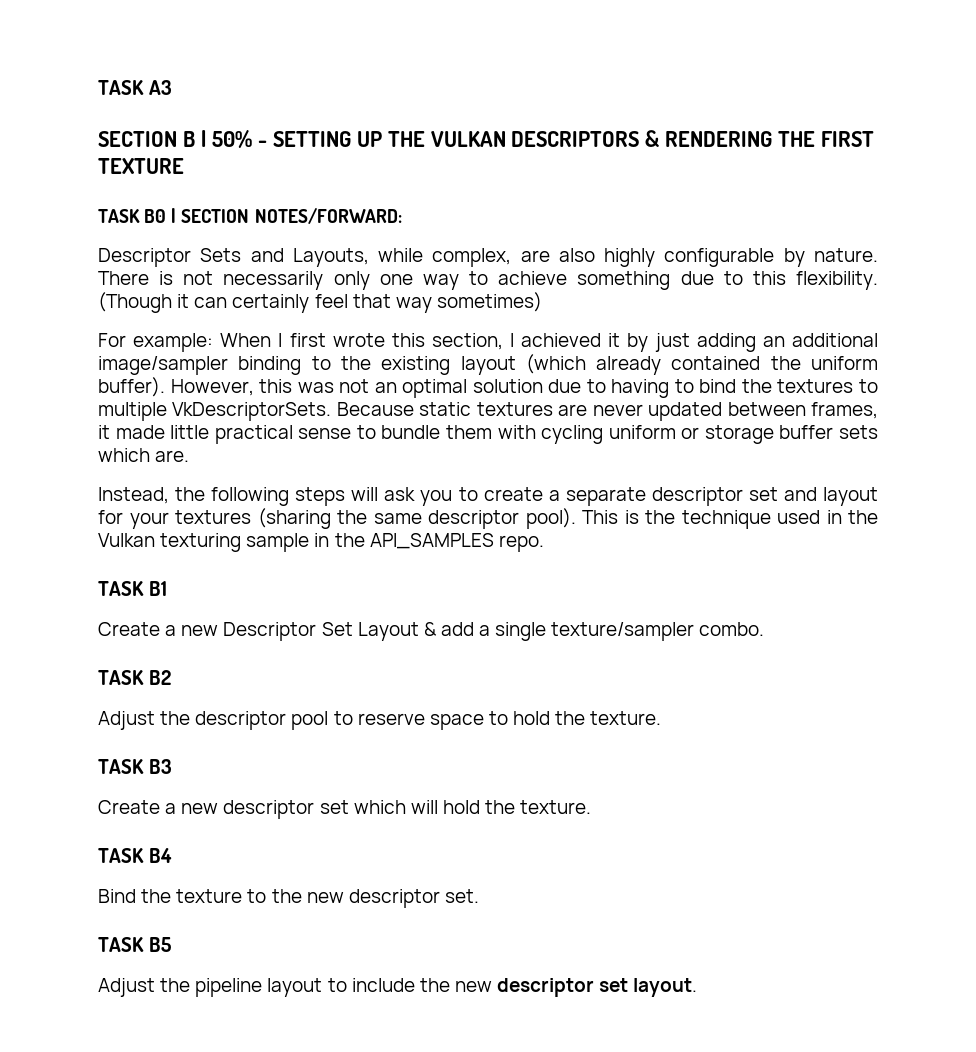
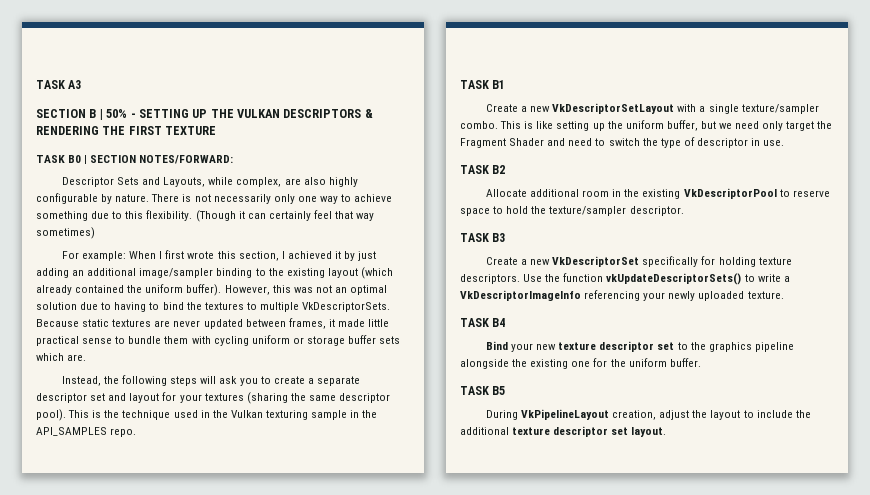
- Create a new Descriptor Set Layout & add a single texture/sampler combo.
+ Create a new VkDescriptorSetLayout with a single texture/sampler combo. This is like setting up the uniform buffer, but we need only target the Fragment Shader and need to switch the type of descriptor in use.
  TASK B2
- Adjust the descriptor pool to reserve space to hold the texture.
+ Allocate additional room in the existing VkDescriptorPool to reserve space to hold the texture/sampler descriptor.
- Create a new descriptor set which will hold the texture.
+ Create a new VkDescriptorSet specifically for holding texture descriptors. Use the function vkUpdateDescriptorSets() to write a VkDescriptorImageInfo referencing your newly uploaded texture.
  TASK B4
- Bind the texture to the new descriptor set.
+ Bind your new texture descriptor set to the graphics pipeline alongside the existing one for the uniform buffer.
  TASK B5
- Adjust the pipeline layout to include the new descriptor set layout.
+ During VkPipelineLayout creation, adjust the layout to include the additional texture descriptor set layout.

